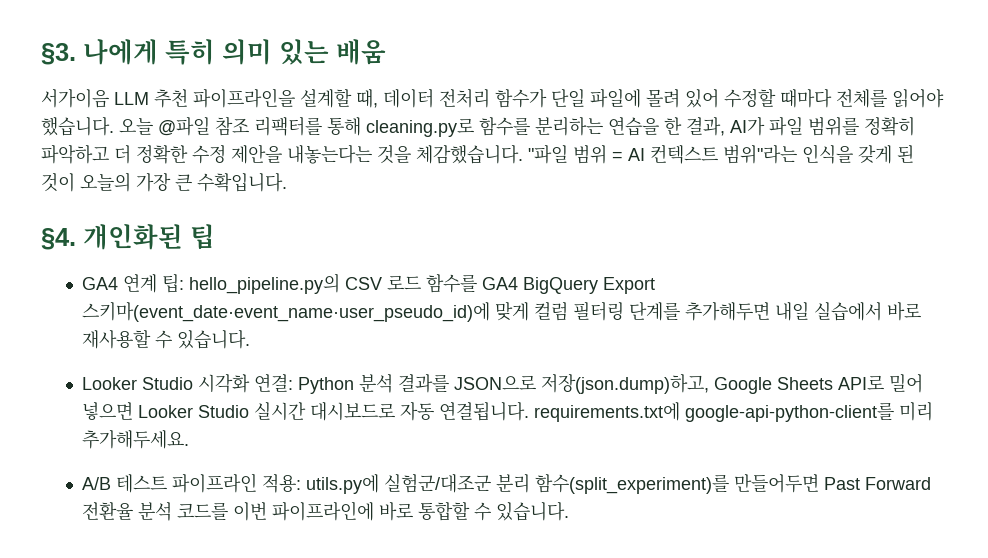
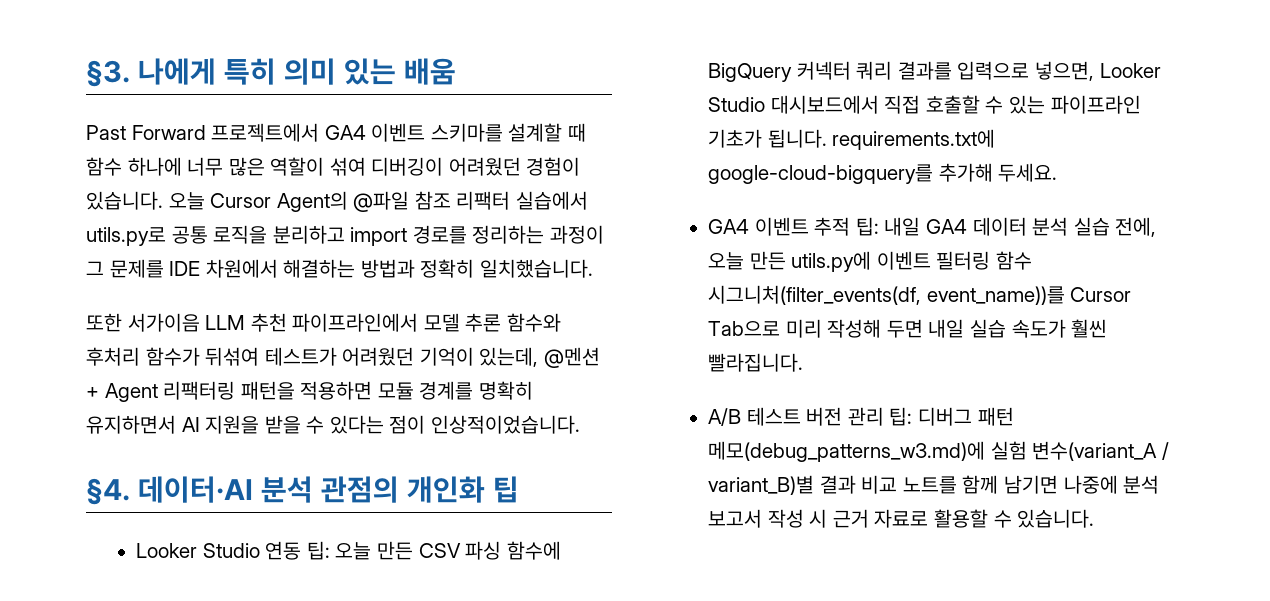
- 서가이음 LLM 추천 파이프라인을 설계할 때, 데이터 전처리 함수가 단일 파일에 몰려 있어 수정할 때마다 전체를 읽어야 했습니다. 오늘 @파일 참조 리팩터를 통해 cleaning.py로 함수를 분리하는 연습을 한 결과, AI가 파일 범위를 정확히 파악하고 더 정확한 수정 제안을 내놓는다는 것을 체감했습니다. "파일 범위 = AI 컨텍스트 범위"라는 인식을 갖게 된 것이 오늘의 가장 큰 수확입니다.
- §4. 개인화된 팁
- GA4 연계 팁: hello_pipeline.py의 CSV 로드 함수를 GA4 BigQuery Export 스키마(event_date·event_name·user_pseudo_id)에 맞게 컬럼 필터링 단계를 추가해두면 내일 실습에서 바로 재사용할 수 있습니다.
- Looker Studio 시각화 연결: Python 분석 결과를 JSON으로 저장(json.dump)하고, Google Sheets API로 밀어 넣으면 Looker Studio 실시간 대시보드로 자동 연결됩니다. requirements.txt에 google-api-python-client를 미리 추가해두세요.
- A/B 테스트 파이프라인 적용: utils.py에 실험군/대조군 분리 함수(split_experiment)를 만들어두면 Past Forward 전환율 분석 코드를 이번 파이프라인에 바로 통합할 수 있습니다.
+ Past Forward 프로젝트에서 GA4 이벤트 스키마를 설계할 때 함수 하나에 너무 많은 역할이 섞여 디버깅이 어려웠던 경험이 있습니다. 오늘 Cursor Agent의 @파일 참조 리팩터 실습에서 utils.py로 공통 로직을 분리하고 import 경로를 정리하는 과정이 그 문제를 IDE 차원에서 해결하는 방법과 정확히 일치했습니다.
+ 또한 서가이음 LLM 추천 파이프라인에서 모델 추론 함수와 후처리 함수가 뒤섞여 테스트가 어려웠던 기억이 있는데, @멘션 + Agent 리팩터링 패턴을 적용하면 모듈 경계를 명확히 유지하면서 AI 지원을 받을 수 있다는 점이 인상적이었습니다.
+ §4. 데이터·AI 분석 관점의 개인화 팁
+ Looker Studio 연동 팁: 오늘 만든 CSV 파싱 함수에 BigQuery 커넥터 쿼리 결과를 입력으로 넣으면, Looker Studio 대시보드에서 직접 호출할 수 있는 파이프라인 기초가 됩니다. requirements.txt에 google-cloud-bigquery를 추가해 두세요.
+ GA4 이벤트 추적 팁: 내일 GA4 데이터 분석 실습 전에, 오늘 만든 utils.py에 이벤트 필터링 함수 시그니처(filter_events(df, event_name))를 Cursor Tab으로 미리 작성해 두면 내일 실습 속도가 훨씬 빨라집니다.
+ A/B 테스트 버전 관리 팁: 디버그 패턴 메모(debug_patterns_w3.md)에 실험 변수(variant_A / variant_B)별 결과 비교 노트를 함께 남기면 나중에 분석 보고서 작성 시 근거 자료로 활용할 수 있습니다.

